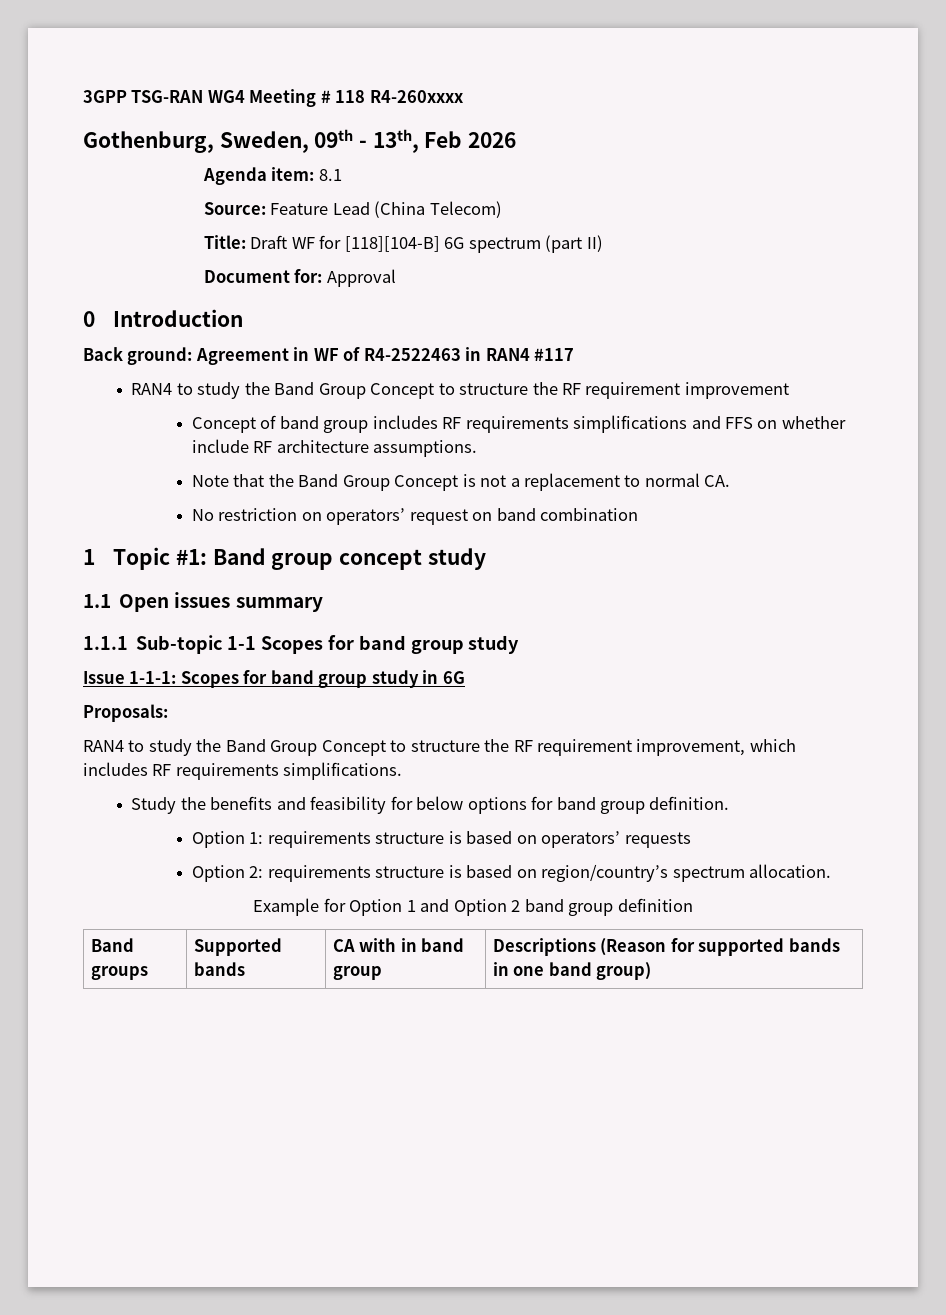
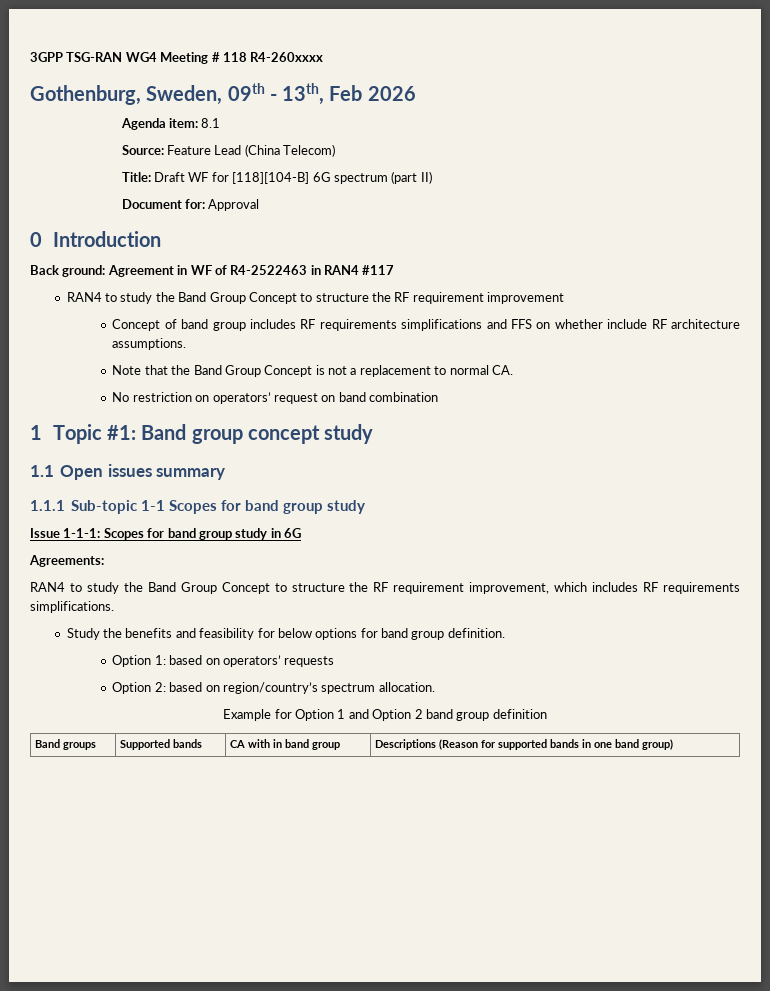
- Proposals:
+ Agreements:
- Option 1: requirements structure is based on operators’ requests
+ Option 1: based on operators’ requests
- Option 2: requirements structure is based on region/country’s spectrum allocation.
+ Option 2: based on region/country’s spectrum allocation.

